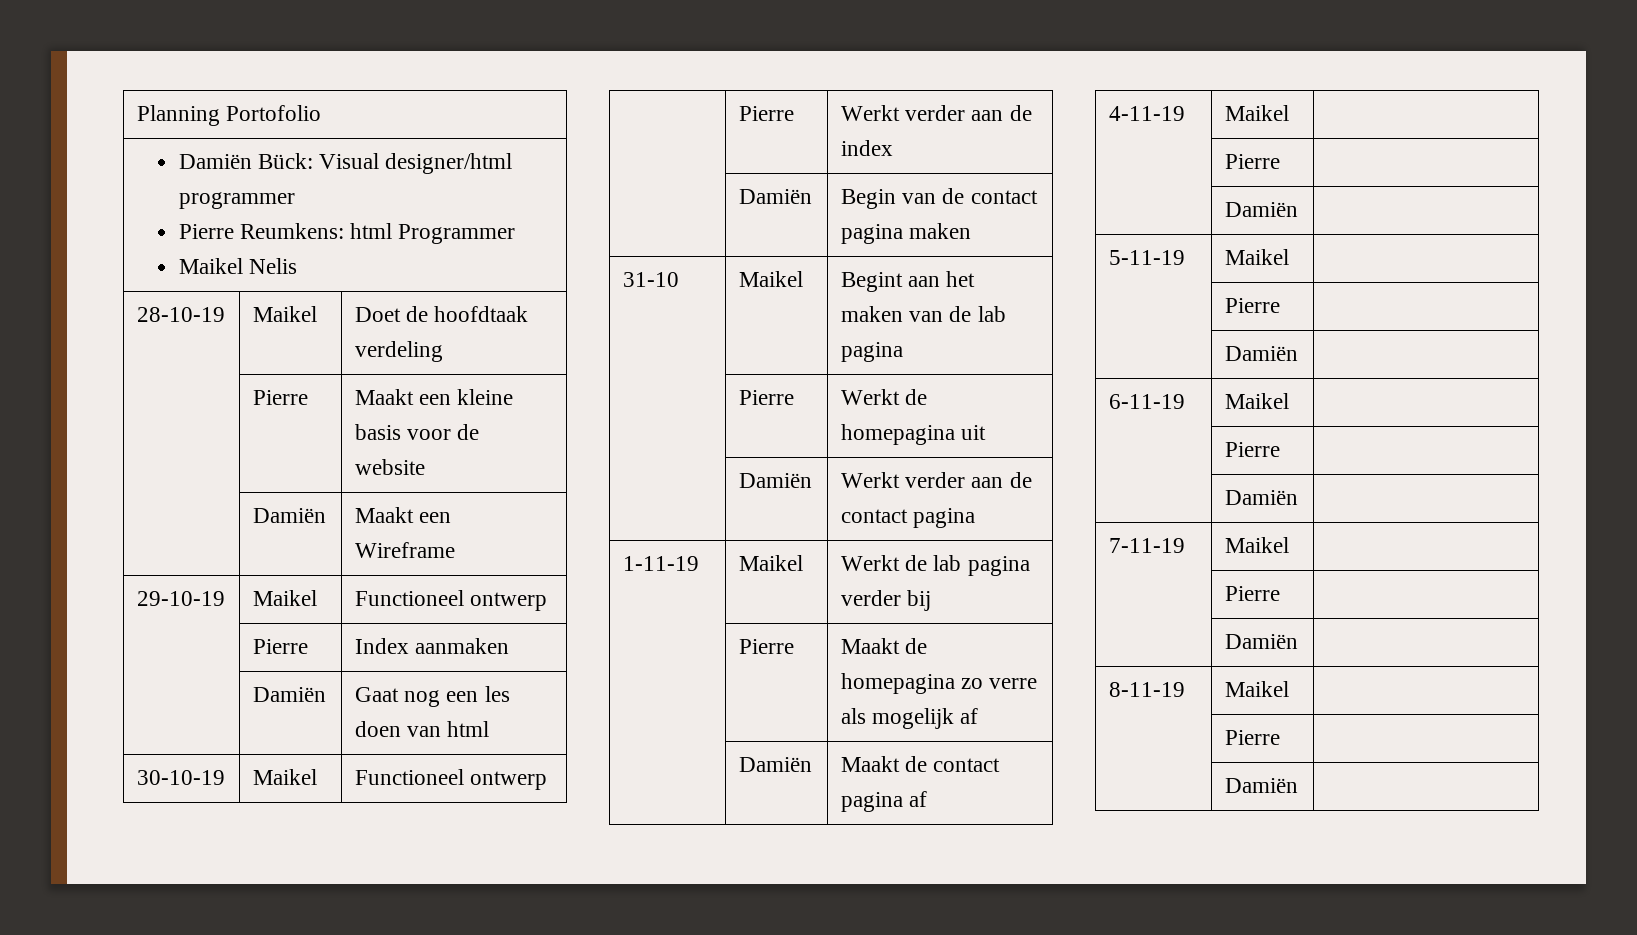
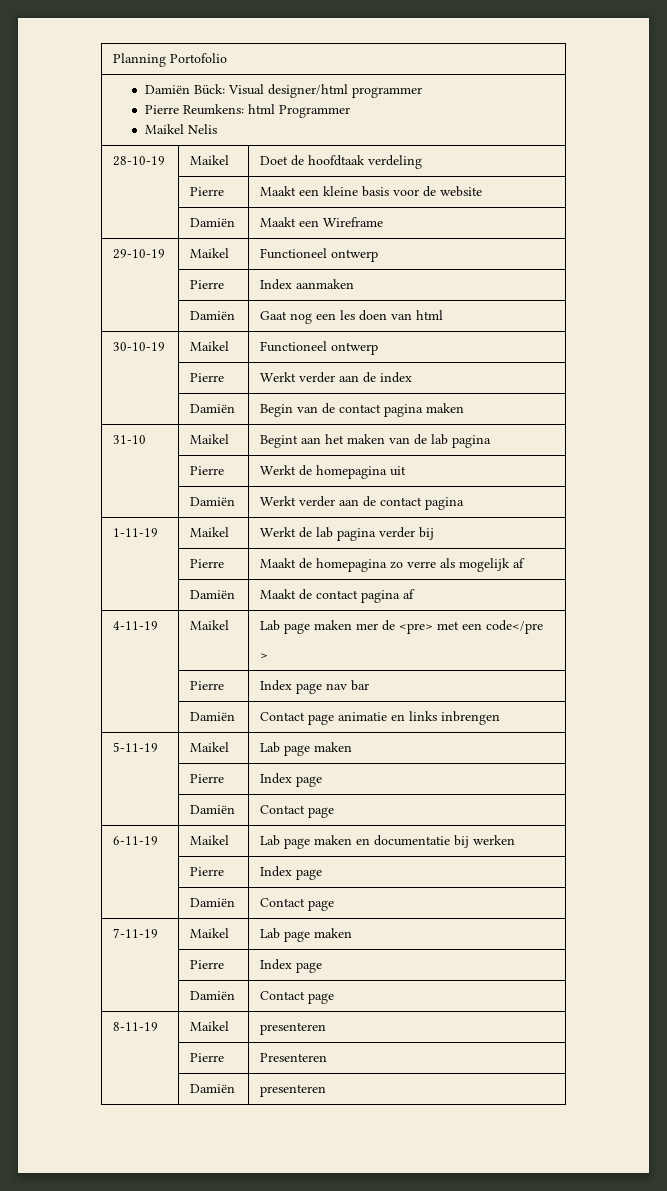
- 4-11-19 | Maikel |
- | Pierre |
- | Damiën |
+ 4-11-19 | Maikel | Lab page maken mer de <pre> met een code</pre
+ >
+ | Pierre | Index page nav bar
+ | Damiën | Contact page animatie en links inbrengen
- 5-11-19 | Maikel |
- | Pierre |
- | Damiën |
+ 5-11-19 | Maikel | Lab page maken
+ | Pierre | Index page
+ | Damiën | Contact page
- 6-11-19 | Maikel |
- | Pierre |
- | Damiën |
+ 6-11-19 | Maikel | Lab page maken en documentatie bij werken
+ | Pierre | Index page
+ | Damiën | Contact page
- 7-11-19 | Maikel |
- | Pierre |
- | Damiën |
+ 7-11-19 | Maikel | Lab page maken
+ | Pierre | Index page
+ | Damiën | Contact page
- 8-11-19 | Maikel |
- | Pierre |
- | Damiën |
+ 8-11-19 | Maikel | presenteren
+ | Pierre | Presenteren
+ | Damiën | presenteren

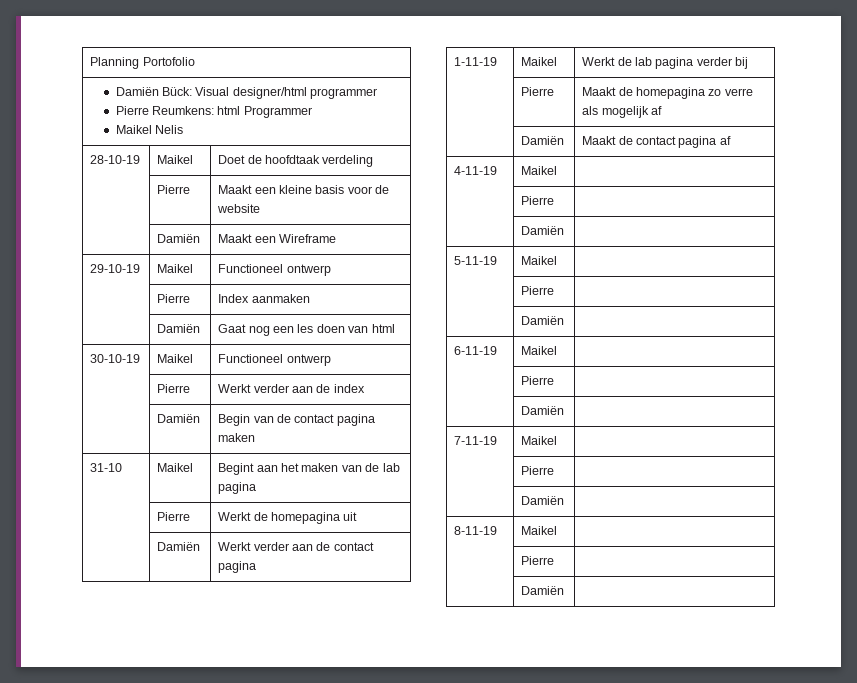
- 4-11-19 | Maikel | Lab page maken mer de <pre> met een code</pre
- >
- | Pierre | Index page nav bar
- | Damiën | Contact page animatie en links inbrengen
+ 4-11-19 | Maikel |
+ | Pierre |
+ | Damiën |
- 5-11-19 | Maikel | Lab page maken
- | Pierre | Index page
- | Damiën | Contact page
+ 5-11-19 | Maikel |
+ | Pierre |
+ | Damiën |
- 6-11-19 | Maikel | Lab page maken en documentatie bij werken
- | Pierre | Index page
- | Damiën | Contact page
+ 6-11-19 | Maikel |
+ | Pierre |
+ | Damiën |
- 7-11-19 | Maikel | Lab page maken
- | Pierre | Index page
- | Damiën | Contact page
+ 7-11-19 | Maikel |
+ | Pierre |
+ | Damiën |
- 8-11-19 | Maikel | presenteren
- | Pierre | Presenteren
- | Damiën | presenteren
+ 8-11-19 | Maikel |
+ | Pierre |
+ | Damiën |

